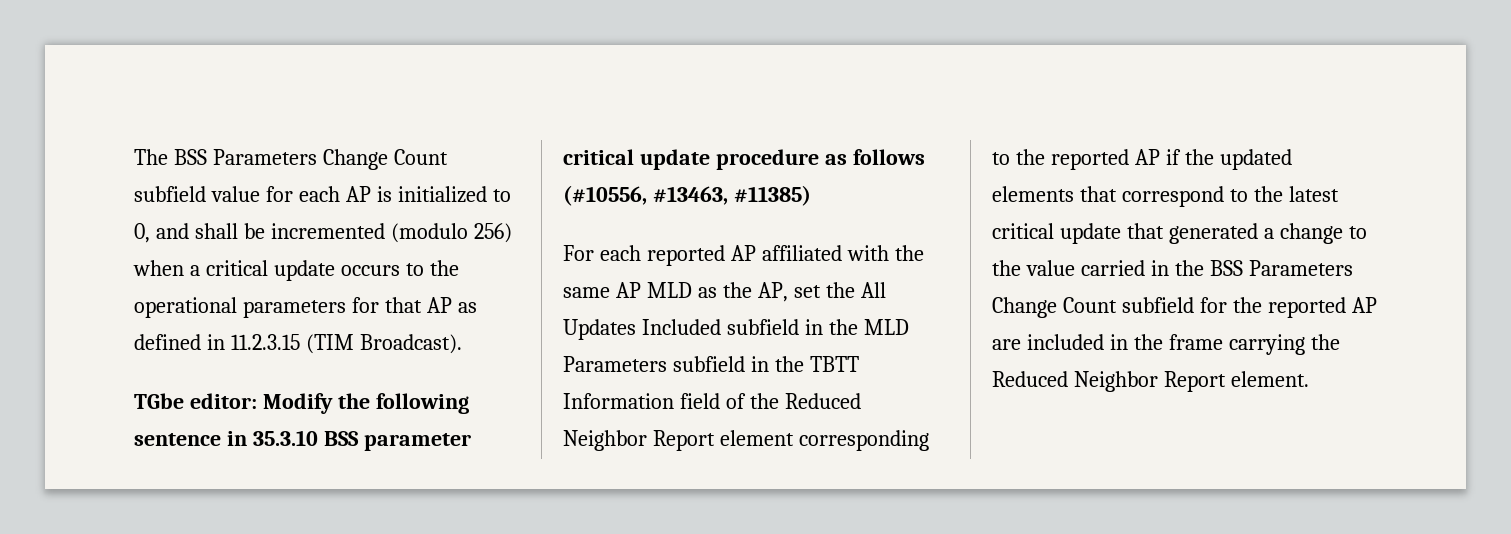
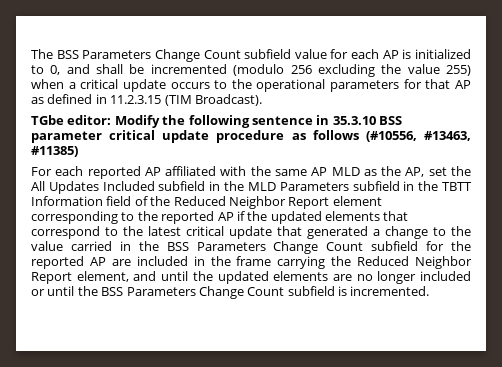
- The BSS Parameters Change Count subfield value for each AP is initialized to 0, and shall be incremented (modulo 256) when a critical update occurs to the operational parameters for that AP as defined in 11.2.3.15 (TIM Broadcast).
+ The BSS Parameters Change Count subfield value for each AP is initialized to 0, and shall be incremented (modulo 256 excluding the value 255) when a critical update occurs to the operational parameters for that AP as defined in 11.2.3.15 (TIM Broadcast).
- For each reported AP affiliated with the same AP MLD as the AP, set the All Updates Included subfield in the MLD Parameters subfield in the TBTT Information field of the Reduced Neighbor Report element corresponding to the reported AP if the updated elements that correspond to the latest critical update that generated a change to the value carried in the BSS Parameters Change Count subfield for the reported AP are included in the frame carrying the Reduced Neighbor Report element.
+ For each reported AP affiliated with the same AP MLD as the AP, set the All Updates Included subfield in the MLD Parameters subfield in the TBTT Information field of the Reduced Neighbor Report element corresponding to the reported AP if the updated elements that correspond to the latest critical update that generated a change to the value carried in the BSS Parameters Change Count subfield for the reported AP are included in the frame carrying the Reduced Neighbor Report element, and until the updated elements are no longer included or until the BSS Parameters Change Count subfield is incremented.

